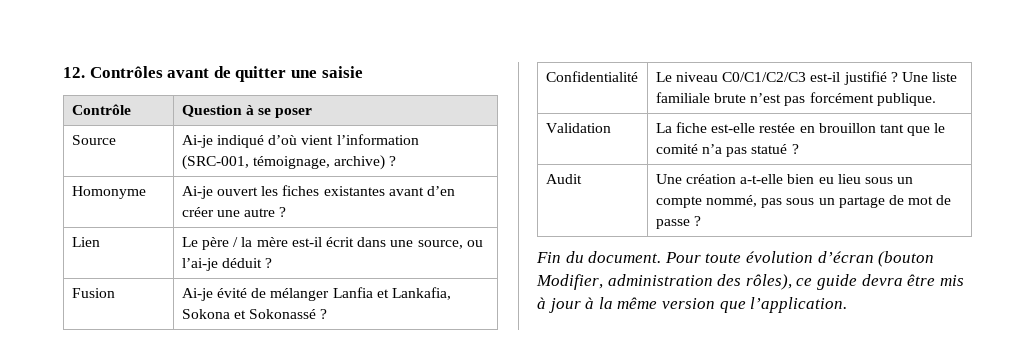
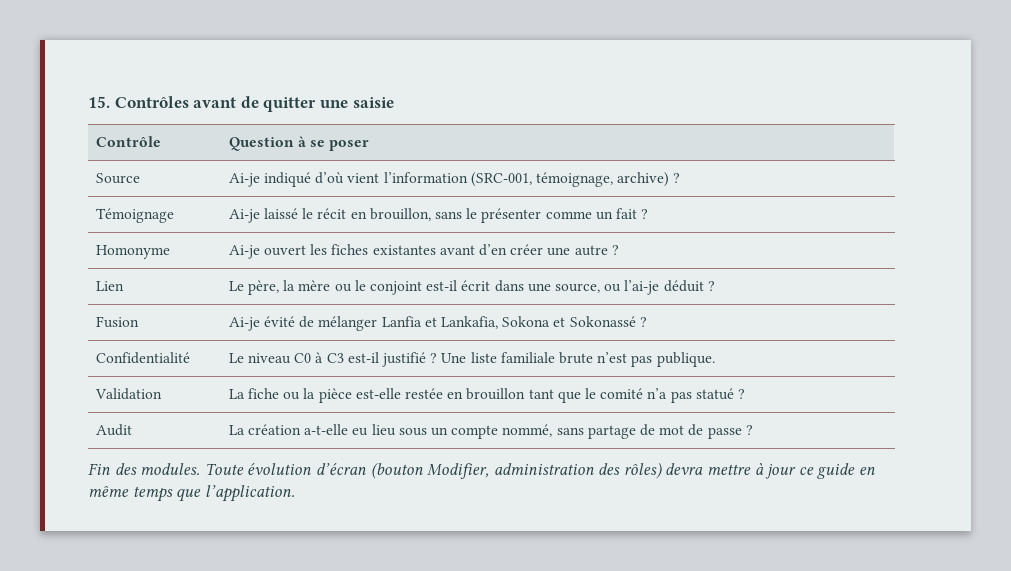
- 12. Contrôles avant de quitter une saisie
+ 15. Contrôles avant de quitter une saisie
+ Témoignage | Ai-je laissé le récit en brouillon, sans le présenter comme un fait ?
- Lien | Le père / la mère est-il écrit dans une source, ou l’ai-je déduit ?
+ Lien | Le père, la mère ou le conjoint est-il écrit dans une source, ou l’ai-je déduit ?
- Confidentialité | Le niveau C0/C1/C2/C3 est-il justifié ? Une liste familiale brute n’est pas forcément publique.
+ Confidentialité | Le niveau C0 à C3 est-il justifié ? Une liste familiale brute n’est pas publique.
- Validation | La fiche est-elle restée en brouillon tant que le comité n’a pas statué ?
+ Validation | La fiche ou la pièce est-elle restée en brouillon tant que le comité n’a pas statué ?
- Audit | Une création a-t-elle bien eu lieu sous un compte nommé, pas sous un partage de mot de passe ?
+ Audit | La création a-t-elle eu lieu sous un compte nommé, sans partage de mot de passe ?
- Fin du document. Pour toute évolution d’écran (bouton Modifier, administration des rôles), ce guide devra être mis à jour à la même version que l’application.
+ Fin des modules. Toute évolution d’écran (bouton Modifier, administration des rôles) devra mettre à jour ce guide en même temps que l’application.

